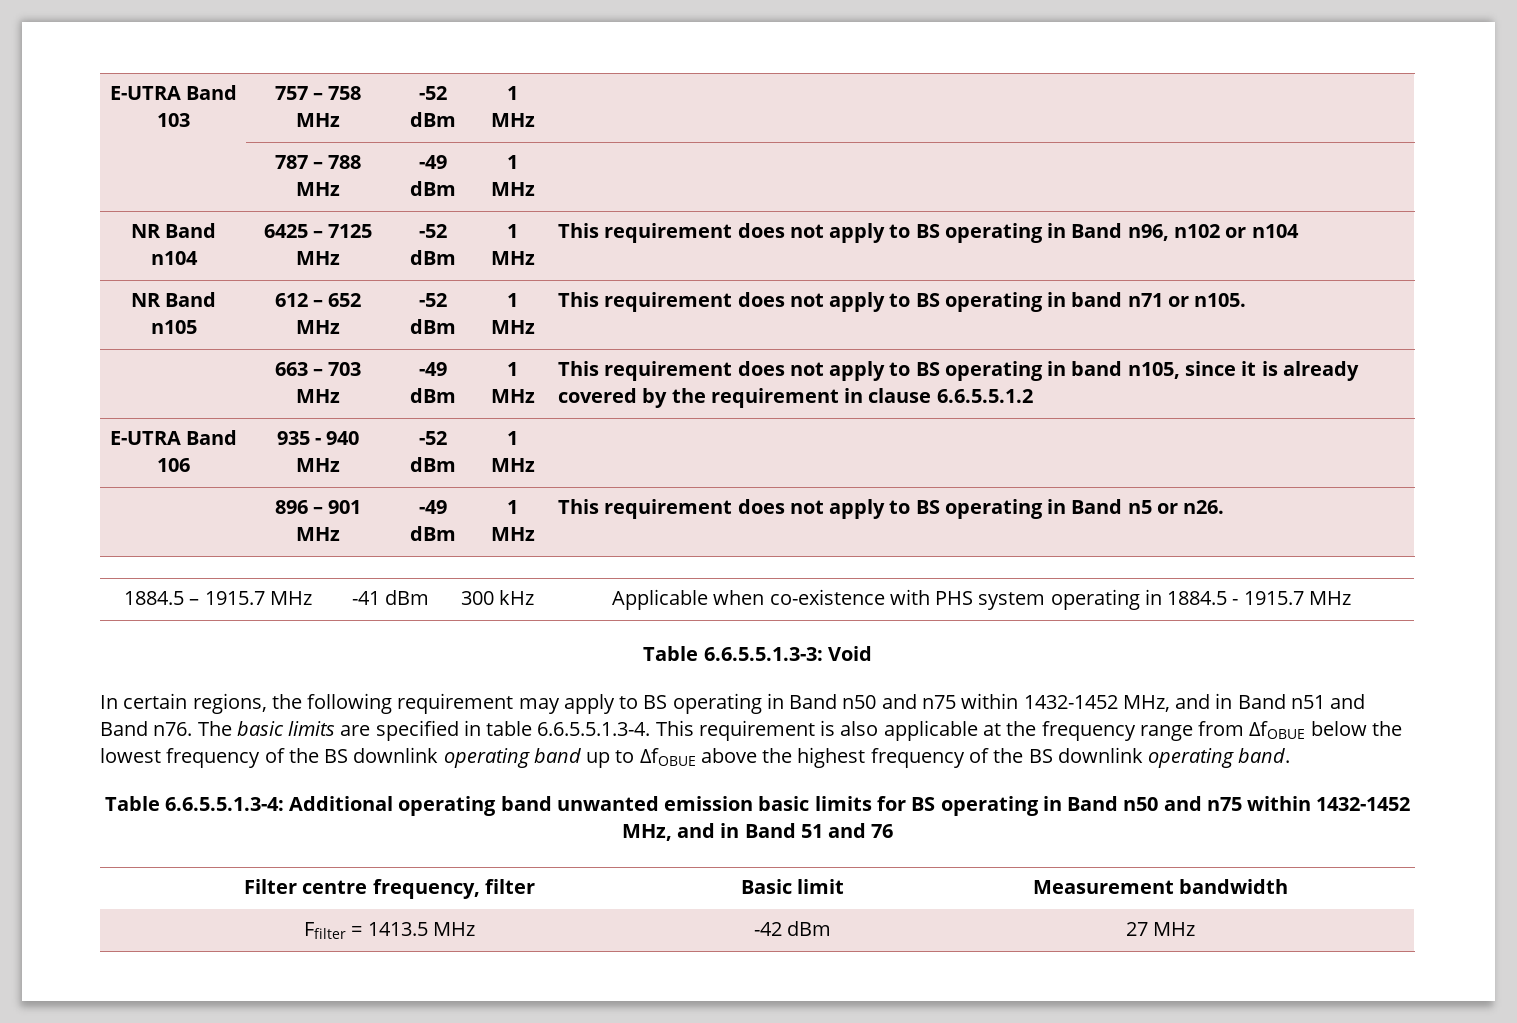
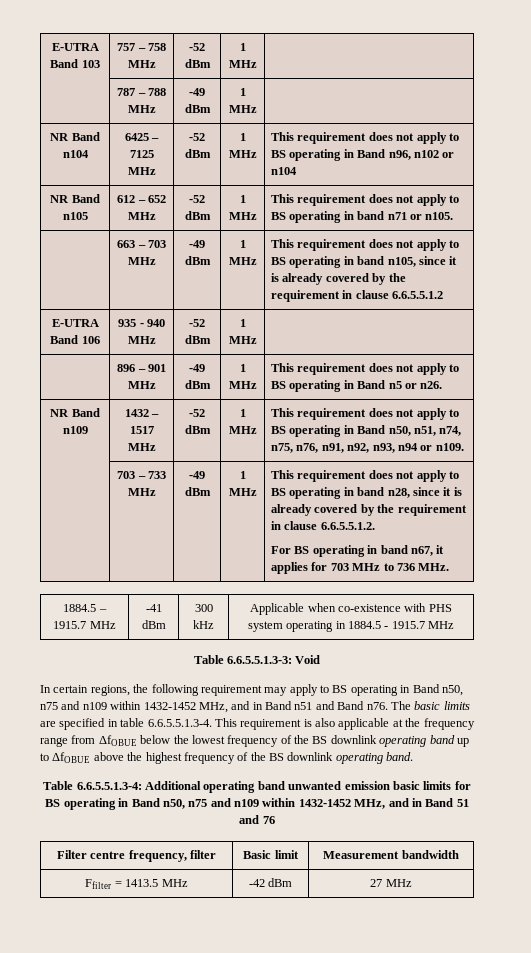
+ NR Band n109 | 1432 – 1517 MHz | -52 dBm | 1 MHz | This requirement does not apply to BS operating in Band n50, n51, n74, n75, n76, n91, n92, n93, n94 or n109.
+ | 703 – 733 MHz | -49 dBm | 1 MHz | This requirement does not apply to BS operating in band n28, since it is already covered by the requirement in clause 6.6.5.5.1.2.
+ For BS operating in band n67, it applies for 703 MHz to 736 MHz.
- In certain regions, the following requirement may apply to BS operating in Band n50 and n75 within 1432-1452 MHz, and in Band n51 and Band n76.
+ In certain regions, the following requirement may apply to BS operating in Band n50, n75 and n109 within 1432-1452 MHz, and in Band n51 and Band n76.
- Table 6.6.5.5.1.3-4: Additional operating band unwanted emission basic limits for BS operating in Band n50 and n75 within 1432-1452 MHz, and in Band 51 and 76
+ Table 6.6.5.5.1.3-4: Additional operating band unwanted emission basic limits for BS operating in Band n50, n75 and n109 within 1432-1452 MHz, and in Band 51 and 76

